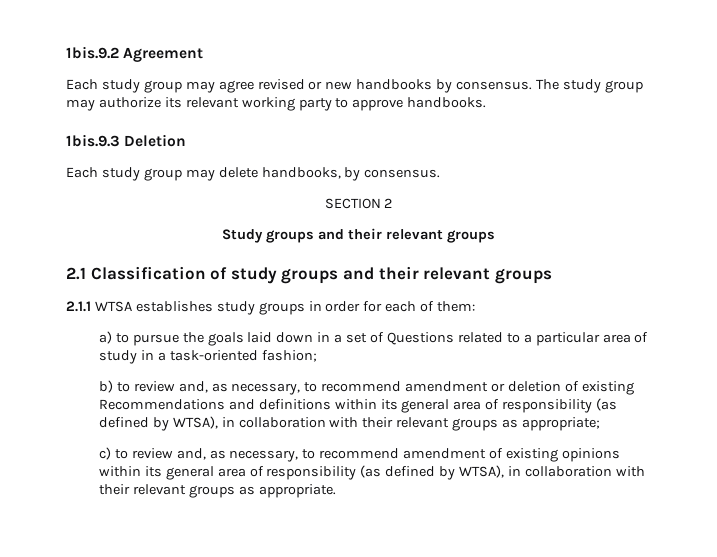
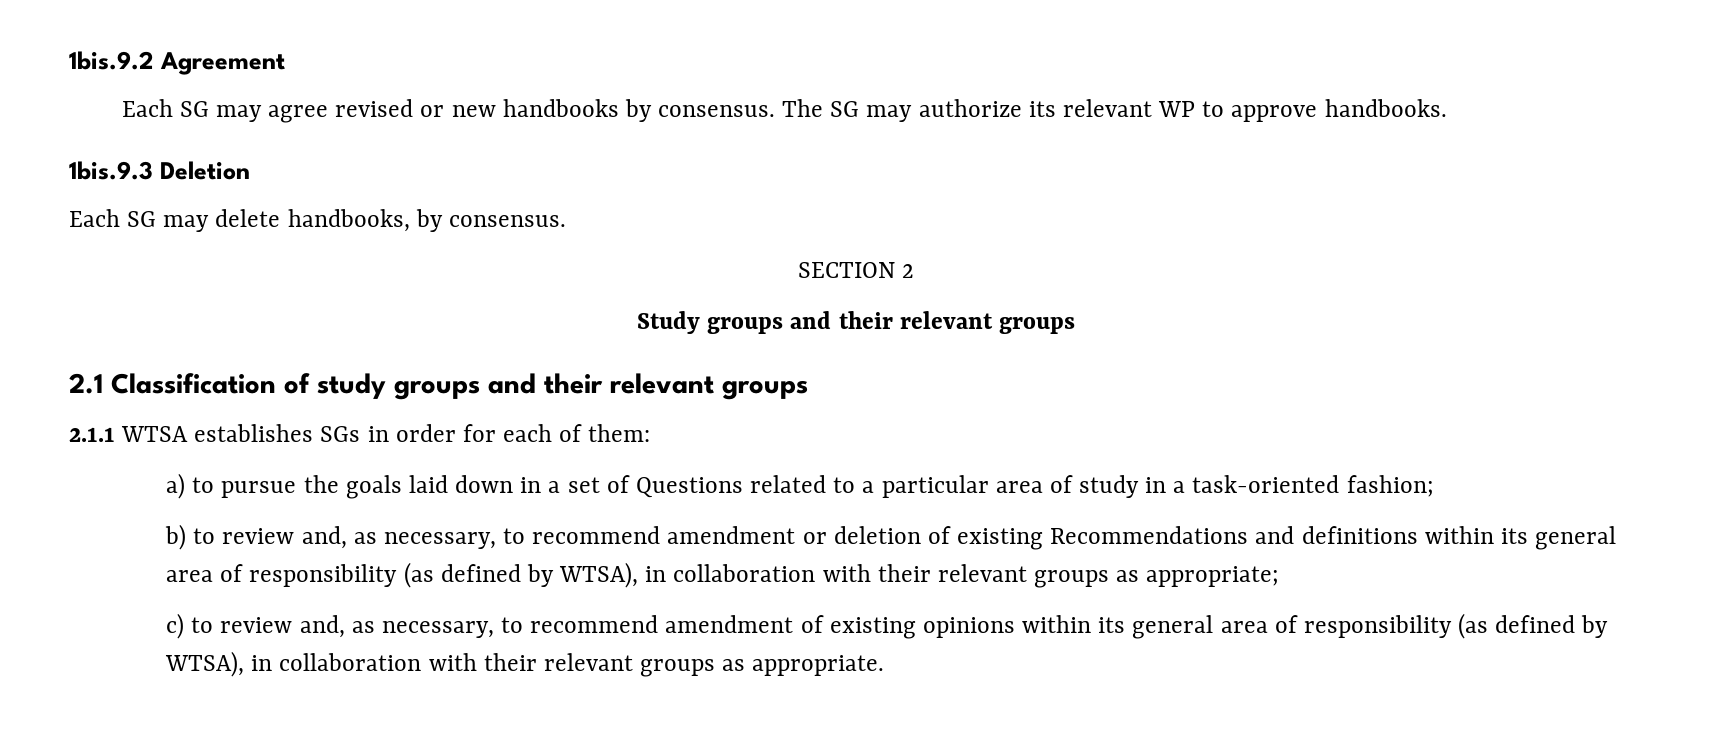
- Each study group may agree revised or new handbooks by consensus.
+ Each SG may agree revised or new handbooks by consensus.
- The study group may authorize its relevant working party to approve handbooks.
+ The SG may authorize its relevant WP to approve handbooks.
- Each study group may delete handbooks, by consensus.
+ Each SG may delete handbooks, by consensus.
- 2.1.1 WTSA establishes study groups in order for each of them:
+ 2.1.1 WTSA establishes SGs in order for each of them:

